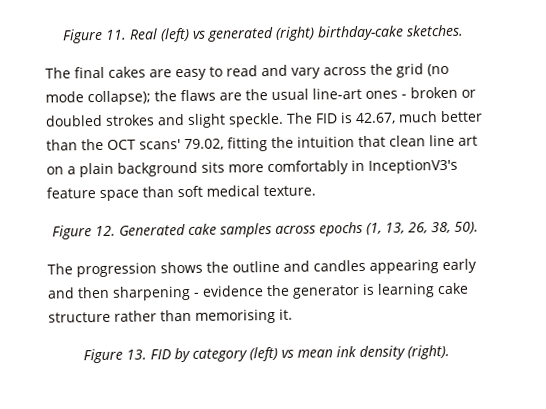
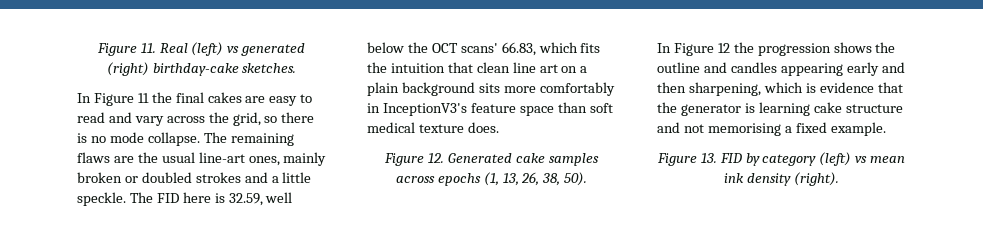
- The final cakes are easy to read and vary across the grid (no mode collapse); the flaws are the usual line-art ones - broken or doubled strokes and slight speckle.
+ In Figure 11 the final cakes are easy to read and vary across the grid, so there is no mode collapse. The remaining flaws are the usual line-art ones, mainly broken or doubled strokes and a little speckle.
- The FID is 42.67, much better than the OCT scans' 79.02, fitting the intuition that clean line art on a plain background sits more comfortably in InceptionV3's feature space than soft medical texture.
+ The FID here is 32.59, well below the OCT scans' 66.83, which fits the intuition that clean line art on a plain background sits more comfortably in InceptionV3's feature space than soft medical texture does.
- The progression shows the outline and candles appearing early and then sharpening - evidence the generator is learning cake structure rather than memorising it.
+ In Figure 12 the progression shows the outline and candles appearing early and then sharpening, which is evidence that the generator is learning cake structure and not memorising a fixed example.

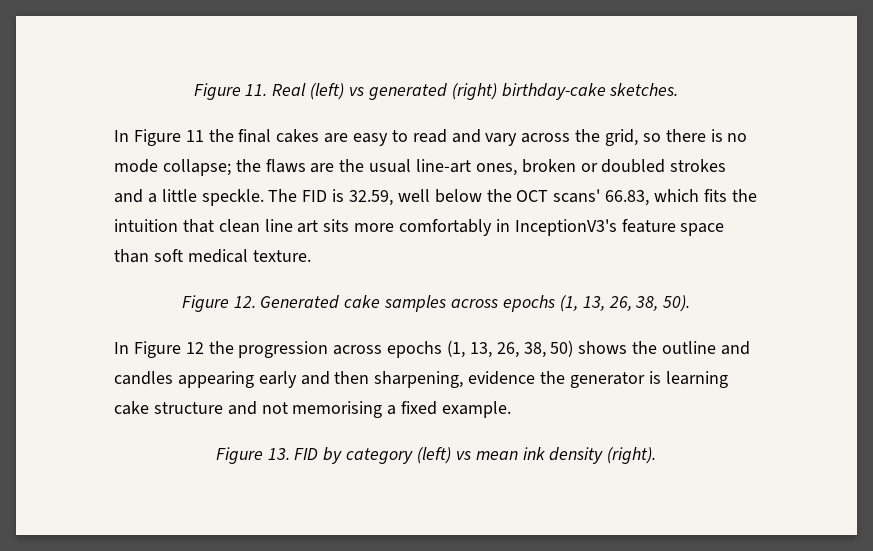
- In Figure 11 the final cakes are easy to read and vary across the grid, so there is no mode collapse. The remaining flaws are the usual line-art ones, mainly broken or doubled strokes and a little speckle.
+ In Figure 11 the final cakes are easy to read and vary across the grid, so there is no mode collapse; the flaws are the usual line-art ones, broken or doubled strokes and a little speckle.
- The FID here is 32.59, well below the OCT scans' 66.83, which fits the intuition that clean line art on a plain background sits more comfortably in InceptionV3's feature space than soft medical texture does.
+ The FID is 32.59, well below the OCT scans' 66.83, which fits the intuition that clean line art sits more comfortably in InceptionV3's feature space than soft medical texture.
- In Figure 12 the progression shows the outline and candles appearing early and then sharpening, which is evidence that the generator is learning cake structure and not memorising a fixed example.
+ In Figure 12 the progression across epochs (1, 13, 26, 38, 50) shows the outline and candles appearing early and then sharpening, evidence the generator is learning cake structure and not memorising a fixed example.

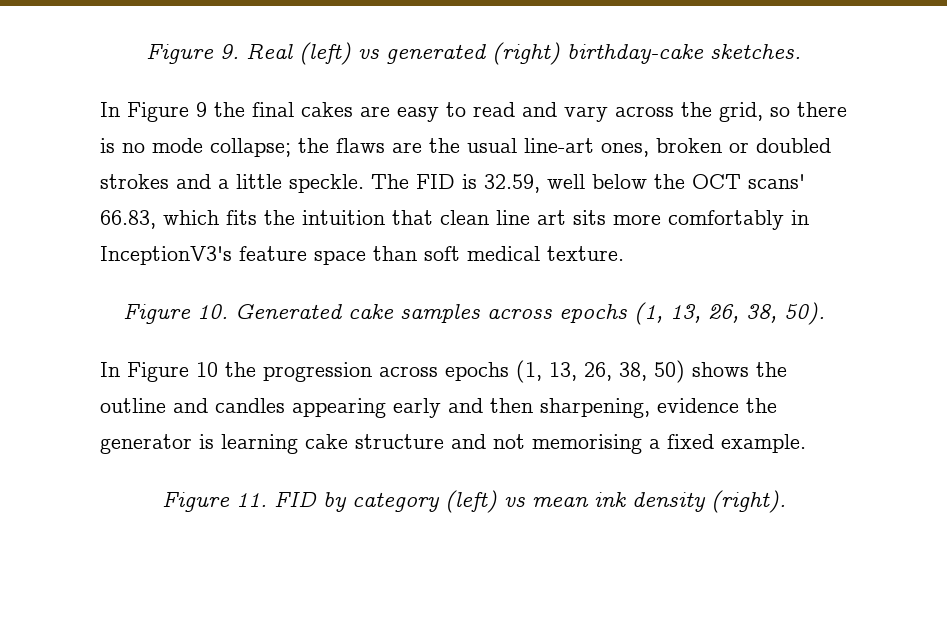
- Figure 11. Real (left) vs generated (right) birthday-cake sketches.
+ Figure 9. Real (left) vs generated (right) birthday-cake sketches.
- In Figure 11 the final cakes are easy to read and vary across the grid, so there is no mode collapse; the flaws are the usual line-art ones, broken or doubled strokes and a little speckle.
+ In Figure 9 the final cakes are easy to read and vary across the grid, so there is no mode collapse; the flaws are the usual line-art ones, broken or doubled strokes and a little speckle.
- Figure 12. Generated cake samples across epochs (1, 13, 26, 38, 50).
+ Figure 10. Generated cake samples across epochs (1, 13, 26, 38, 50).
- In Figure 12 the progression across epochs (1, 13, 26, 38, 50) shows the outline and candles appearing early and then sharpening, evidence the generator is learning cake structure and not memorising a fixed example.
+ In Figure 10 the progression across epochs (1, 13, 26, 38, 50) shows the outline and candles appearing early and then sharpening, evidence the generator is learning cake structure and not memorising a fixed example.
- Figure 13. FID by category (left) vs mean ink density (right).
+ Figure 11. FID by category (left) vs mean ink density (right).

